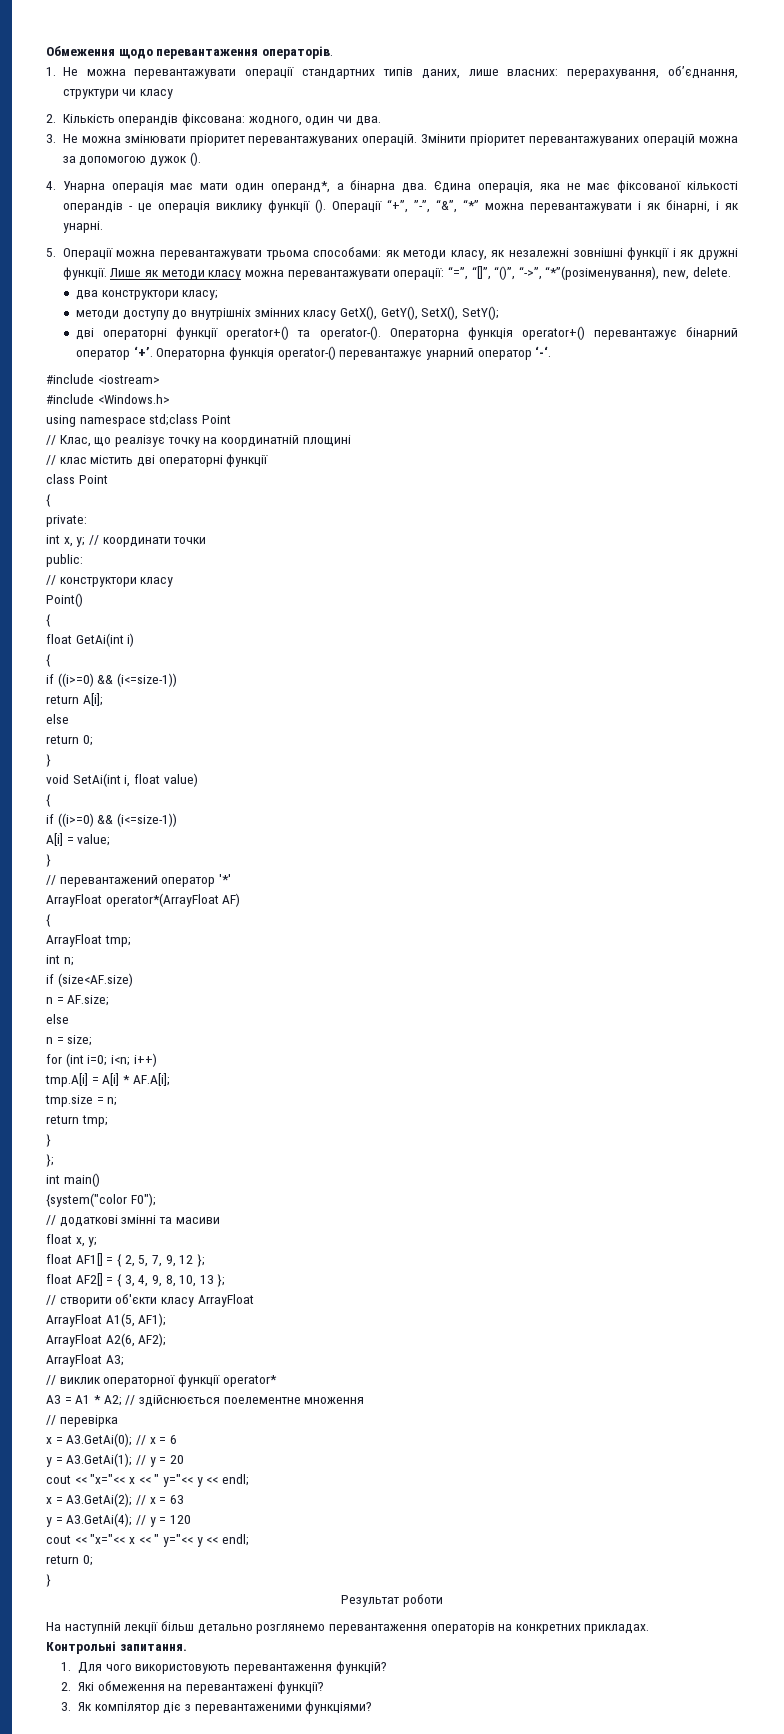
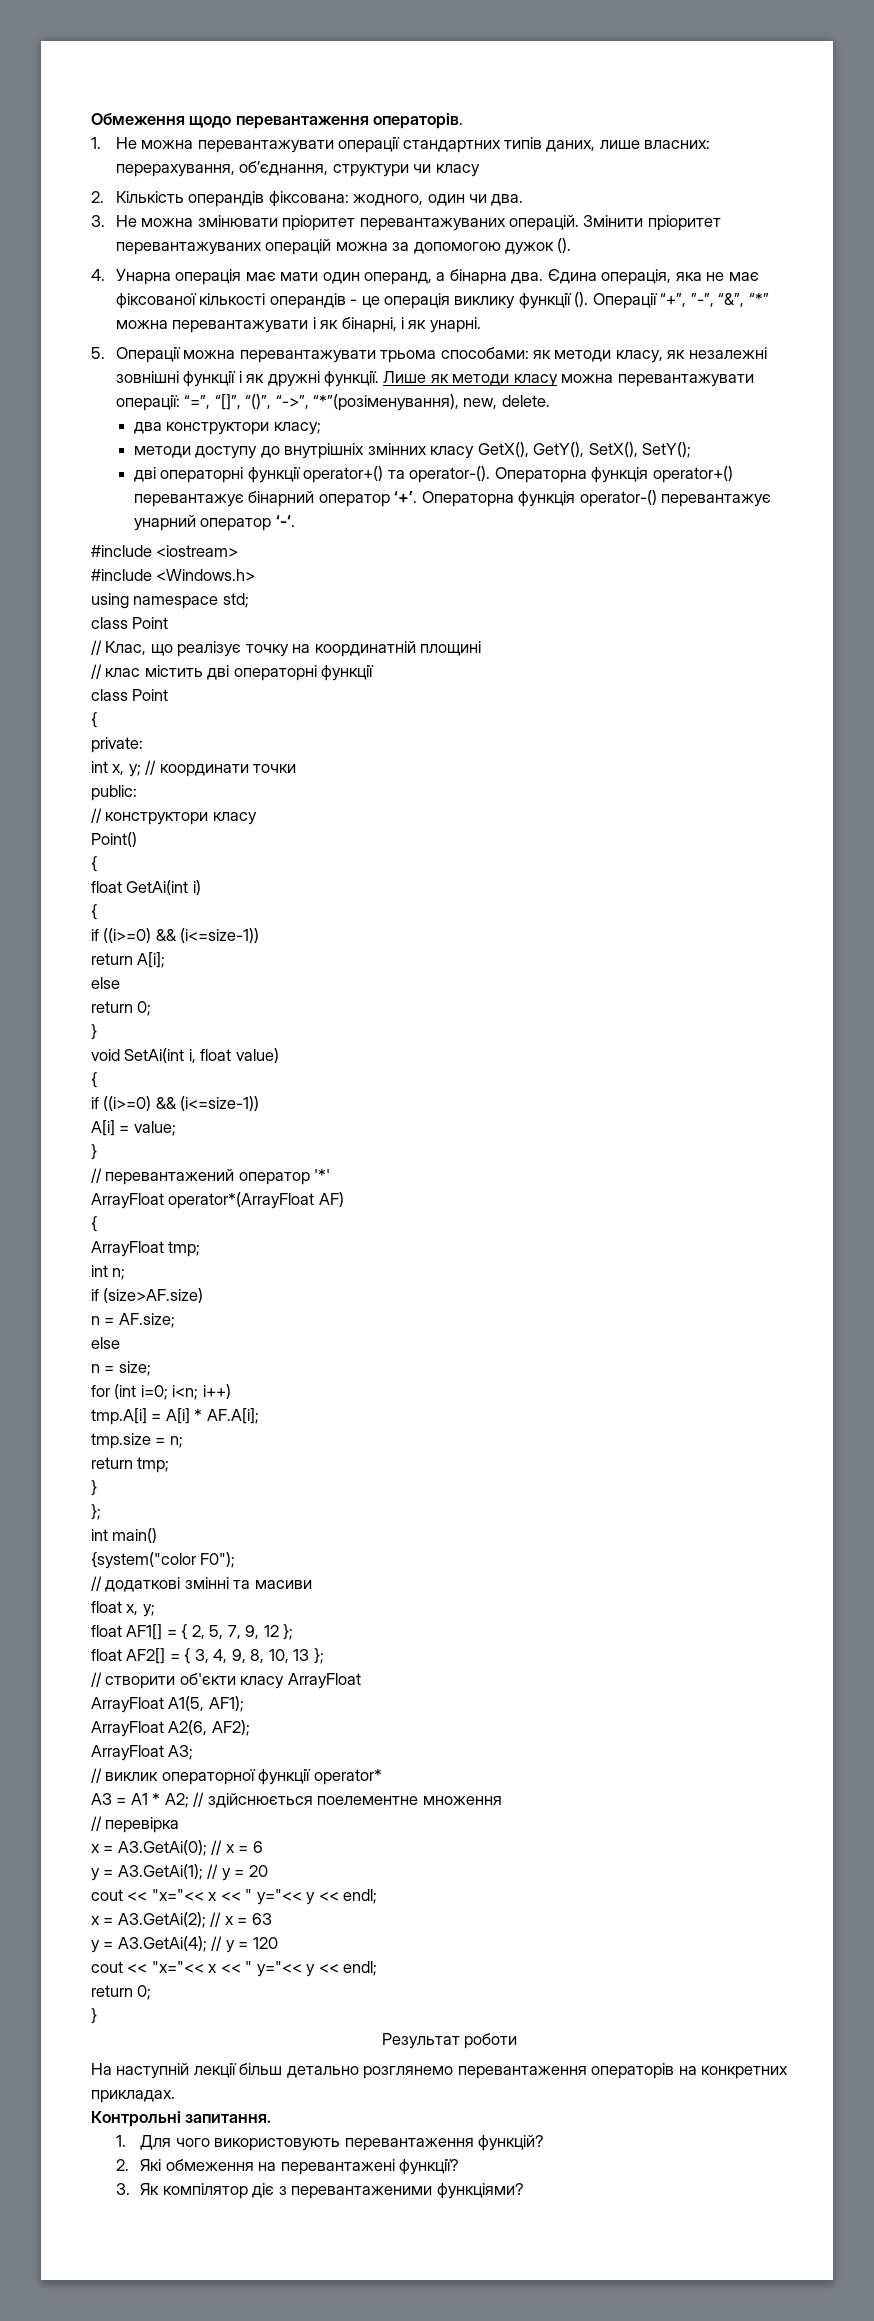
- 4. Унарна операція має мати один операнд*, а бінарна два.
+ 4. Унарна операція має мати один операнд, а бінарна два.
- using namespace std;class Point
+ using namespace std;
+ class Point
- if (size<AF.size)
+ if (size>AF.size)

